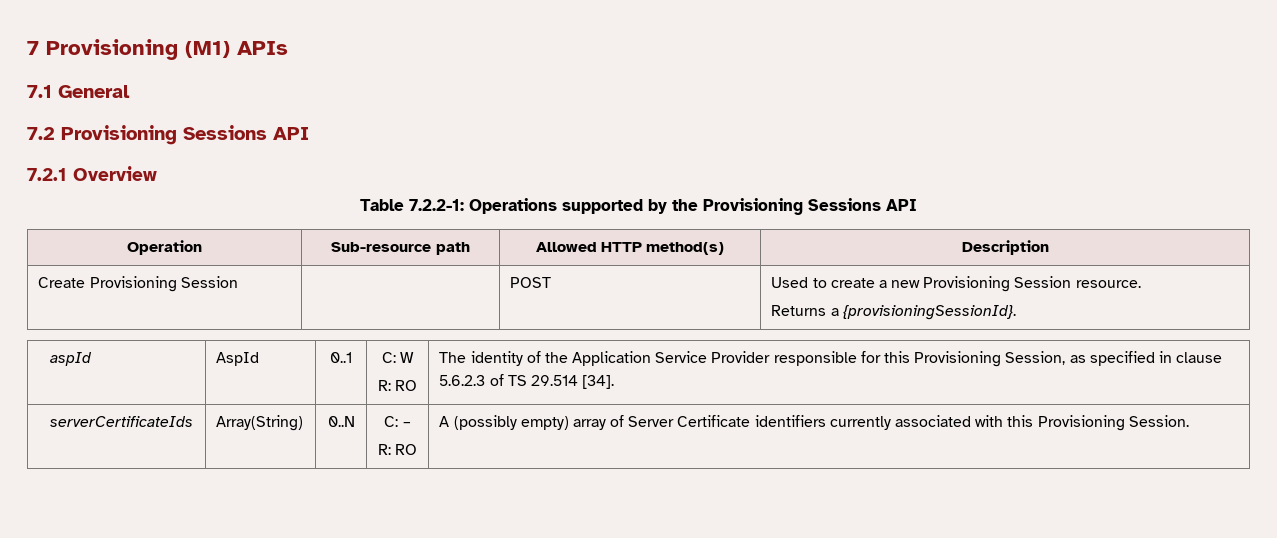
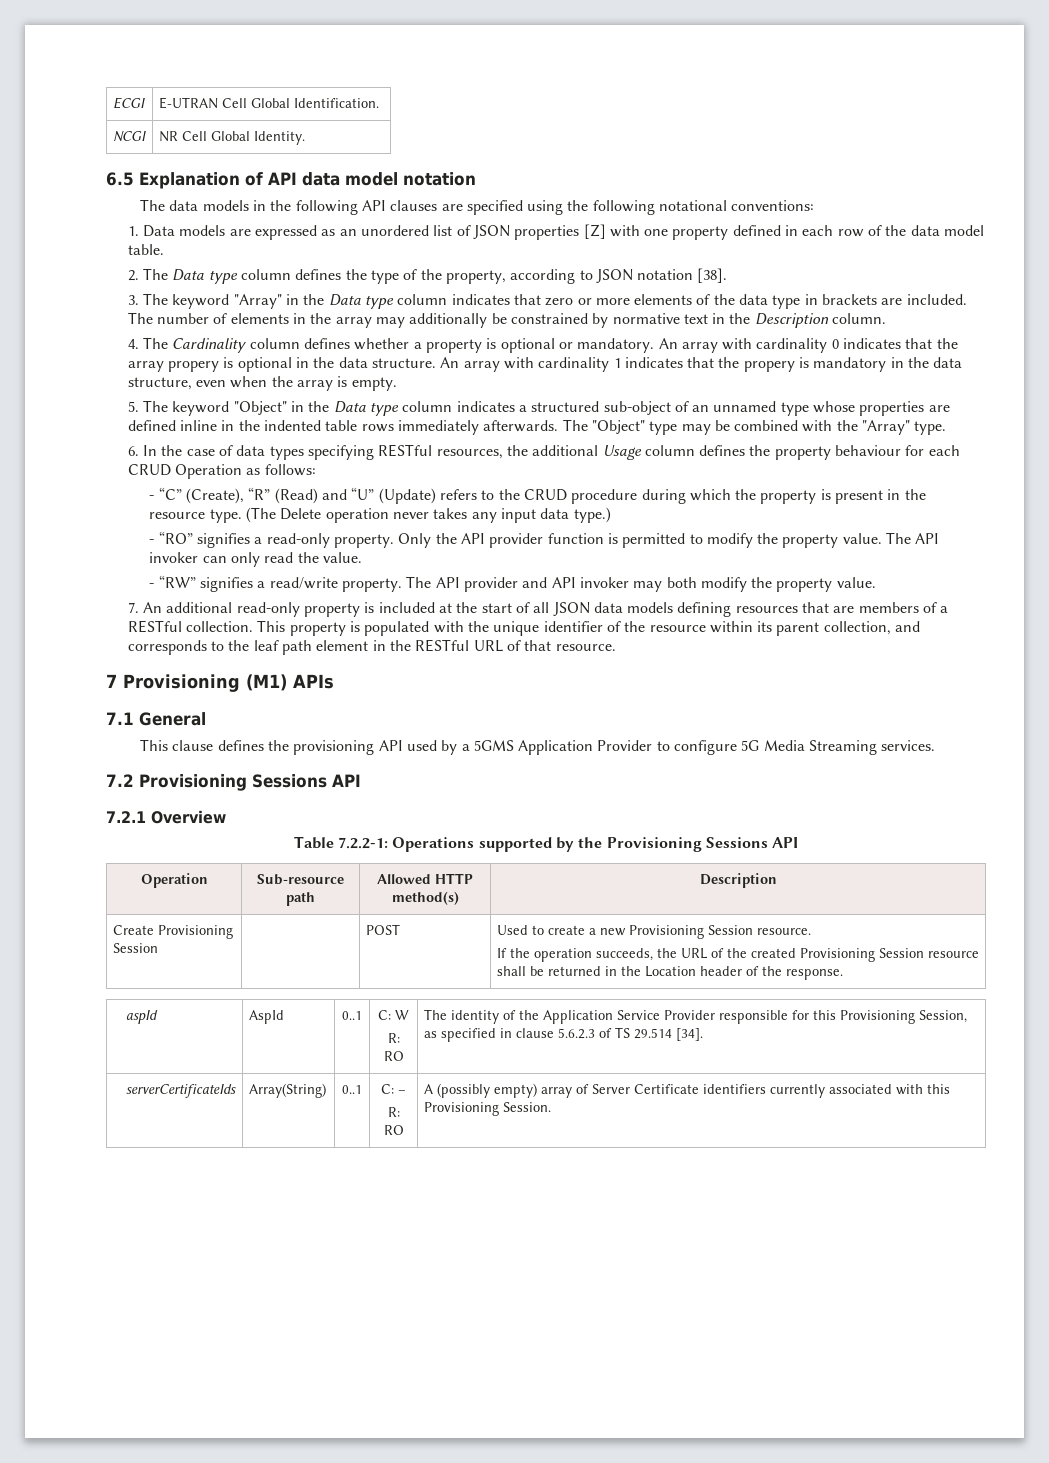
+ ECGI | E-UTRAN Cell Global Identification.
+ NCGI | NR Cell Global Identity.
+ 6.5 Explanation of API data model notation
+ The data models in the following API clauses are specified using the following notational conventions:
+ 1. Data models are expressed as an unordered list of JSON properties [Z] with one property defined in each row of the data model table.
+ 2. The Data type column defines the type of the property, according to JSON notation [38].
+ 3. The keyword "Array" in the Data type column indicates that zero or more elements of the data type in brackets are included. The number of elements in the array may additionally be constrained by normative text in the Description column.
+ 4. The Cardinality column defines whether a property is optional or mandatory. An array with cardinality 0 indicates that the array propery is optional in the data structure. An array with cardinality 1 indicates that the propery is mandatory in the data structure, even when the array is empty.
+ 5. The keyword "Object" in the Data type column indicates a structured sub-object of an unnamed type whose properties are defined inline in the indented table rows immediately afterwards. The "Object" type may be combined with the "Array" type.
+ 6. In the case of data types specifying RESTful resources, the additional Usage column defines the property behaviour for each CRUD Operation as follows:
+ - “C” (Create), “R” (Read) and “U” (Update) refers to the CRUD procedure during which the property is present in the resource type. (The Delete operation never takes any input data type.)
+ - “RO” signifies a read-only property. Only the API provider function is permitted to modify the property value. The API invoker can only read the value.
+ - “RW” signifies a read/write property. The API provider and API invoker may both modify the property value.
+ 7. An additional read-only property is included at the start of all JSON data models defining resources that are members of a RESTful collection. This property is populated with the unique identifier of the resource within its parent collection, and corresponds to the leaf path element in the RESTful URL of that resource.
+ This clause defines the provisioning API used by a 5GMS Application Provider to configure 5G Media Streaming services.
  Create Provisioning Session | | POST | Used to create a new Provisioning Session resource.
- Returns a {provisioningSessionId}.
+ If the operation succeeds, the URL of the created Provisioning Session resource shall be returned in the Location header of the response.
- serverCertificateIds | Array(String) | 0..N | C: –
+ serverCertificateIds | Array(String) | 0..1 | C: –

